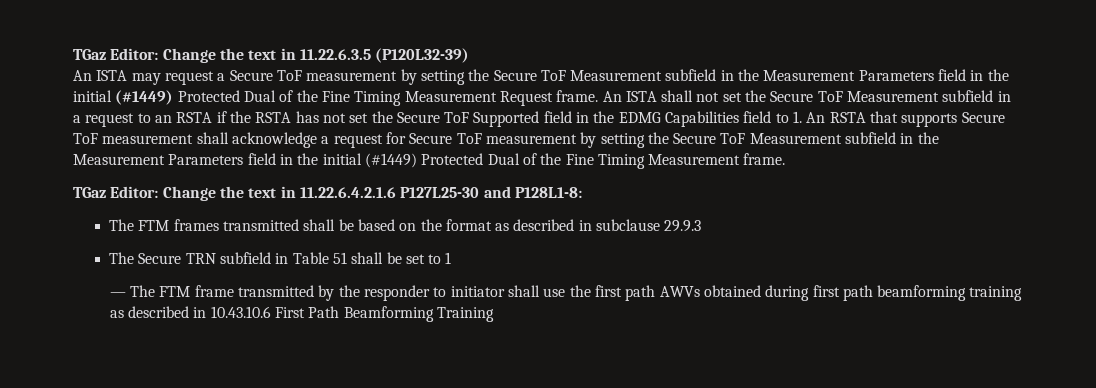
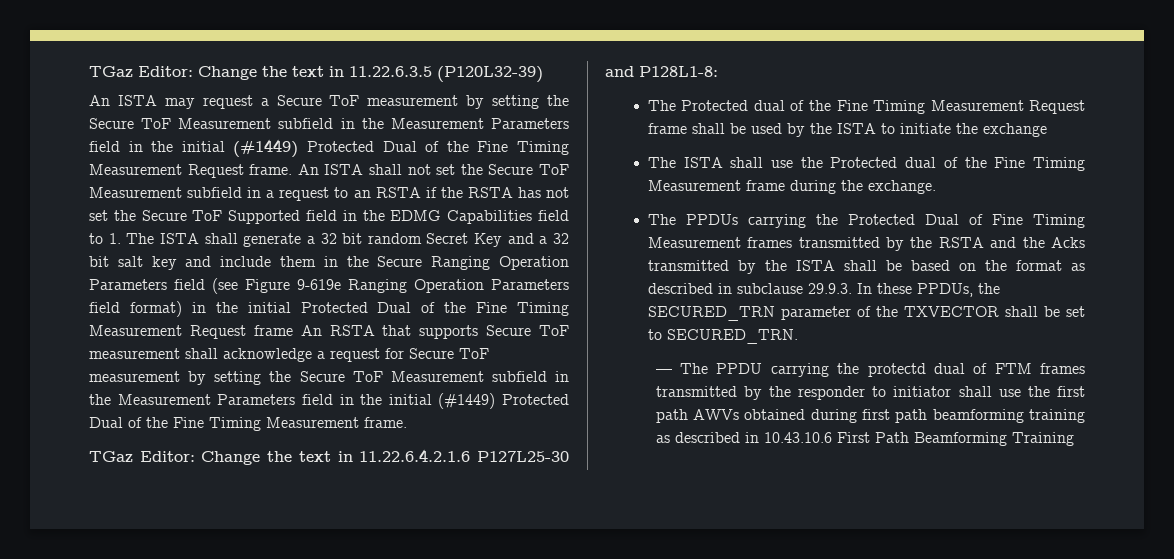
- An ISTA shall not set the Secure ToF Measurement subfield in a request to an RSTA if the RSTA has not set the Secure ToF Supported field in the EDMG Capabilities field to 1. An RSTA that supports Secure ToF measurement shall acknowledge a request for Secure ToF measurement by setting the Secure ToF Measurement subfield in the Measurement Parameters field in the initial (#1449) Protected Dual of the Fine Timing Measurement frame.
+ An ISTA shall not set the Secure ToF Measurement subfield in a request to an RSTA if the RSTA has not set the Secure ToF Supported field in the EDMG Capabilities field to 1. The ISTA shall generate a 32 bit random Secret Key and a 32 bit salt key and include them in the Secure Ranging Operation Parameters field (see Figure 9-619e Ranging Operation Parameters field format) in the initial Protected Dual of the Fine Timing Measurement Request frame An RSTA that supports Secure ToF measurement shall acknowledge a request for Secure ToF measurement by setting the Secure ToF Measurement subfield in the Measurement Parameters field in the initial (#1449) Protected Dual of the Fine Timing Measurement frame.
- The FTM frames transmitted shall be based on the format as described in subclause 29.9.3
- The Secure TRN subfield in Table 51 shall be set to 1
+ The Protected dual of the Fine Timing Measurement Request frame shall be used by the ISTA to initiate the exchange
+ The ISTA shall use the Protected dual of the Fine Timing Measurement frame during the exchange.
+ The PPDUs carrying the Protected Dual of Fine Timing Measurement frames transmitted by the RSTA and the Acks transmitted by the ISTA shall be based on the format as described in subclause 29.9.3. In these PPDUs, the SECURED_TRN parameter of the TXVECTOR shall be set to SECURED_TRN.
- — The FTM frame transmitted by the responder to initiator shall use the first path AWVs obtained during first path beamforming training as described in 10.43.10.6 First Path Beamforming Training
+ — The PPDU carrying the protectd dual of FTM frames transmitted by the responder to initiator shall use the first path AWVs obtained during first path beamforming training as described in 10.43.10.6 First Path Beamforming Training

